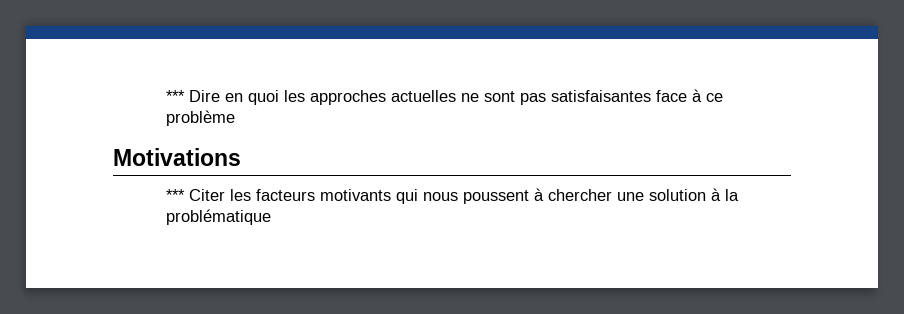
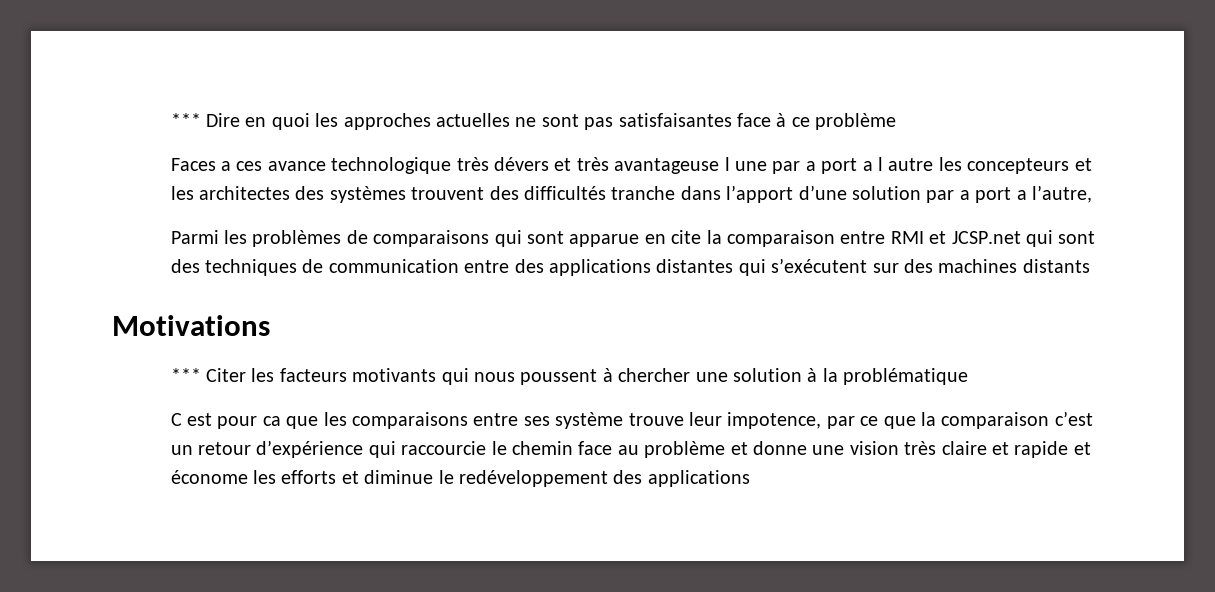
+ Faces a ces avance technologique très dévers et très avantageuse l une par a port a l autre les concepteurs et les architectes des systèmes trouvent des difficultés tranche dans l’apport d’une solution par a port a l’autre,
+ Parmi les problèmes de comparaisons qui sont apparue en cite la comparaison entre RMI et JCSP.net qui sont des techniques de communication entre des applications distantes qui s’exécutent sur des machines distants
+ C est pour ca que les comparaisons entre ses système trouve leur impotence, par ce que la comparaison c’est un retour d’expérience qui raccourcie le chemin face au problème et donne une vision très claire et rapide et économe les efforts et diminue le redéveloppement des applications

